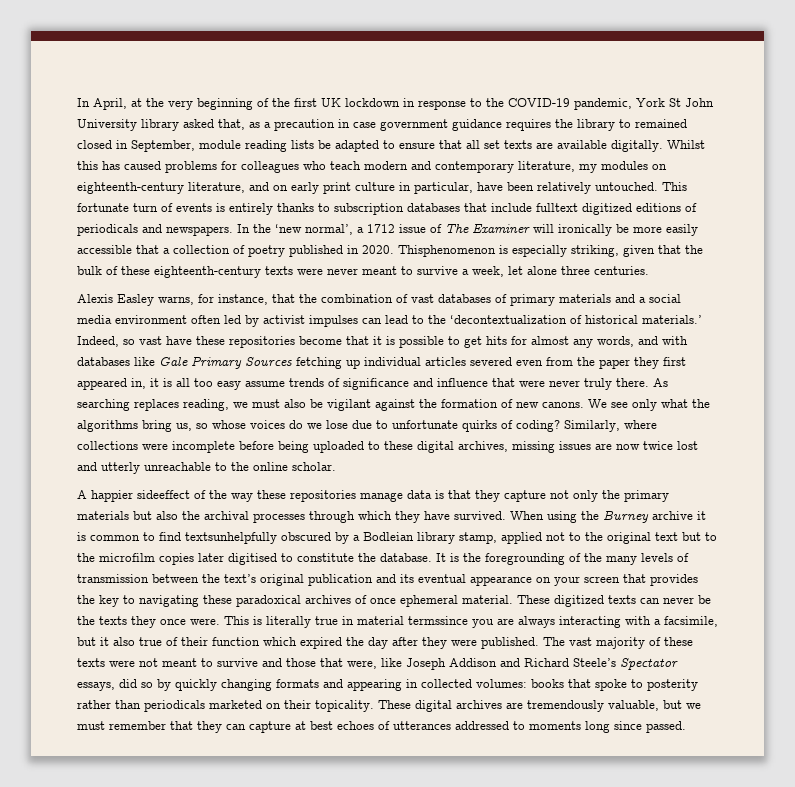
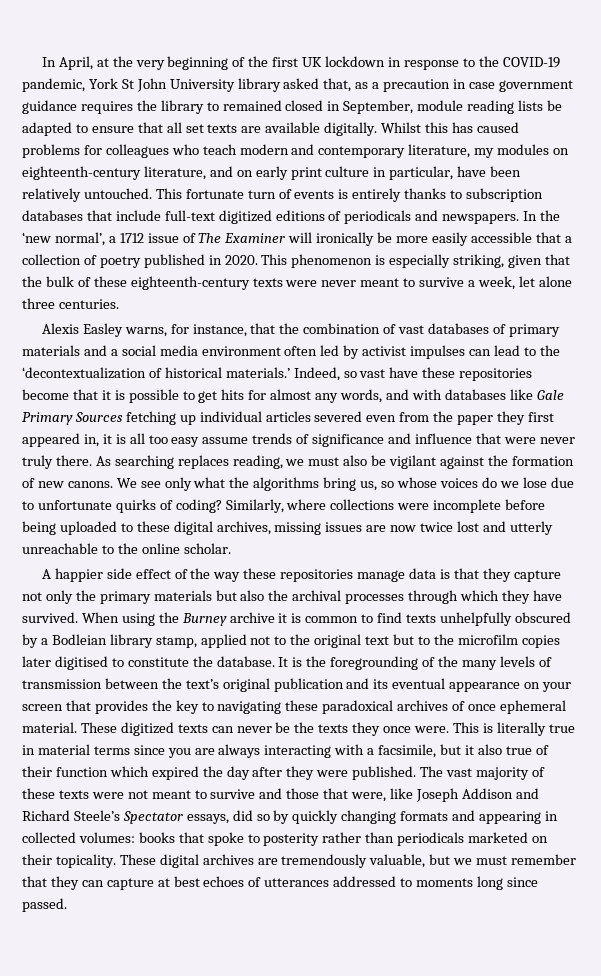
- This fortunate turn of events is entirely thanks to subscription databases that include fulltext digitized editions of periodicals and newspapers.
+ This fortunate turn of events is entirely thanks to subscription databases that include full-text digitized editions of periodicals and newspapers.
- Thisphenomenon is especially striking, given that the bulk of these eighteenth-century texts were never meant to survive a week, let alone three centuries.
+ This phenomenon is especially striking, given that the bulk of these eighteenth-century texts were never meant to survive a week, let alone three centuries.
- A happier sideeffect of the way these repositories manage data is that they capture not only the primary materials but also the archival processes through which they have survived.
+ A happier side effect of the way these repositories manage data is that they capture not only the primary materials but also the archival processes through which they have survived.
- When using the Burney archive it is common to find textsunhelpfully obscured by a Bodleian library stamp, applied not to the original text but to the microfilm copies later digitised to constitute the database.
+ When using the Burney archive it is common to find texts unhelpfully obscured by a Bodleian library stamp, applied not to the original text but to the microfilm copies later digitised to constitute the database.
- This is literally true in material termssince you are always interacting with a facsimile, but it also true of their function which expired the day after they were published.
+ This is literally true in material terms since you are always interacting with a facsimile, but it also true of their function which expired the day after they were published.

